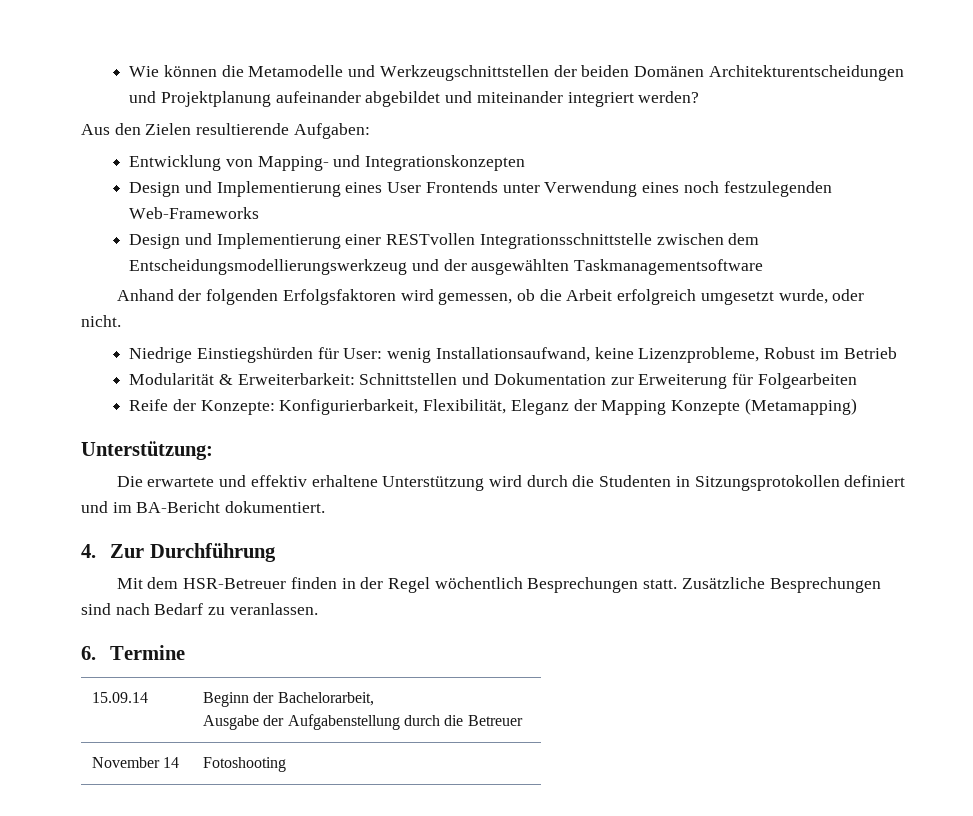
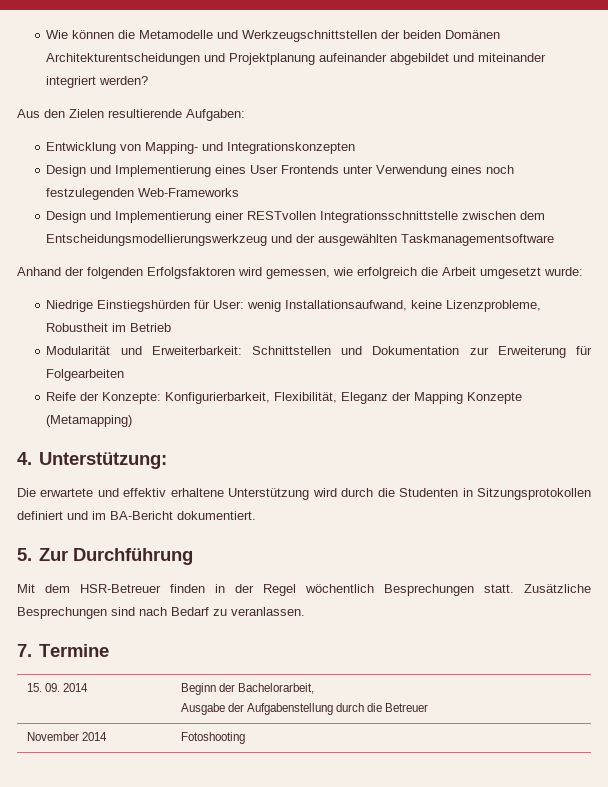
- Anhand der folgenden Erfolgsfaktoren wird gemessen, ob die Arbeit erfolgreich umgesetzt wurde, oder nicht.
+ Anhand der folgenden Erfolgsfaktoren wird gemessen, wie erfolgreich die Arbeit umgesetzt wurde:
- Niedrige Einstiegshürden für User: wenig Installationsaufwand, keine Lizenzprobleme, Robust im Betrieb
+ Niedrige Einstiegshürden für User: wenig Installationsaufwand, keine Lizenzprobleme, Robustheit im Betrieb
- Modularität & Erweiterbarkeit: Schnittstellen und Dokumentation zur Erweiterung für Folgearbeiten
+ Modularität und Erweiterbarkeit: Schnittstellen und Dokumentation zur Erweiterung für Folgearbeiten
- Unterstützung:
+ 4. Unterstützung:
- 4. Zur Durchführung
+ 5. Zur Durchführung
- 6. Termine
+ 7. Termine
- 15.09.14 | Beginn der Bachelorarbeit,
+ 15. 09. 2014 | Beginn der Bachelorarbeit,
- November 14 | Fotoshooting
+ November 2014 | Fotoshooting

